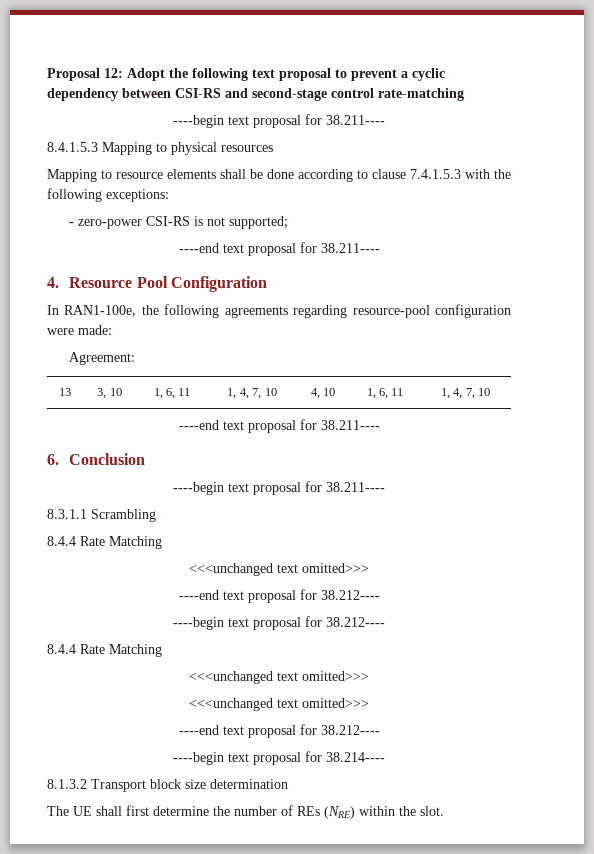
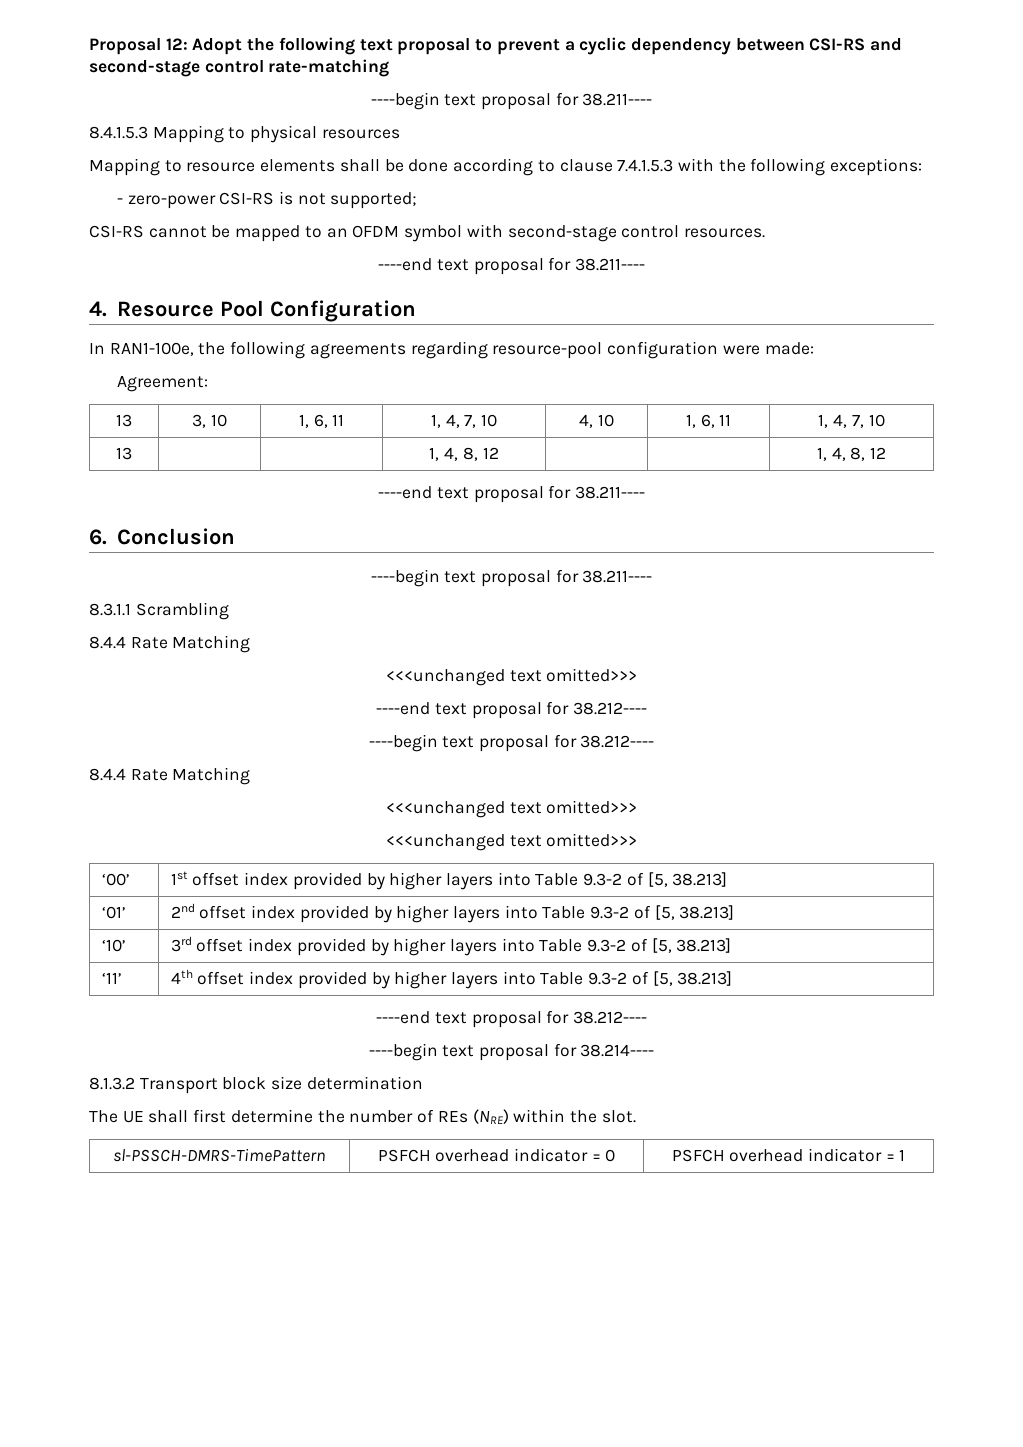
+ CSI-RS cannot be mapped to an OFDM symbol with second-stage control resources.
+ 13 | | | 1, 4, 8, 12 | | | 1, 4, 8, 12
+ ‘00’ | 1st offset index provided by higher layers into Table 9.3-2 of [5, 38.213]
+ ‘01’ | 2nd offset index provided by higher layers into Table 9.3-2 of [5, 38.213]
+ ‘10’ | 3rd offset index provided by higher layers into Table 9.3-2 of [5, 38.213]
+ ‘11’ | 4th offset index provided by higher layers into Table 9.3-2 of [5, 38.213]
+ sl-PSSCH-DMRS-TimePattern | PSFCH overhead indicator = 0 | PSFCH overhead indicator = 1

